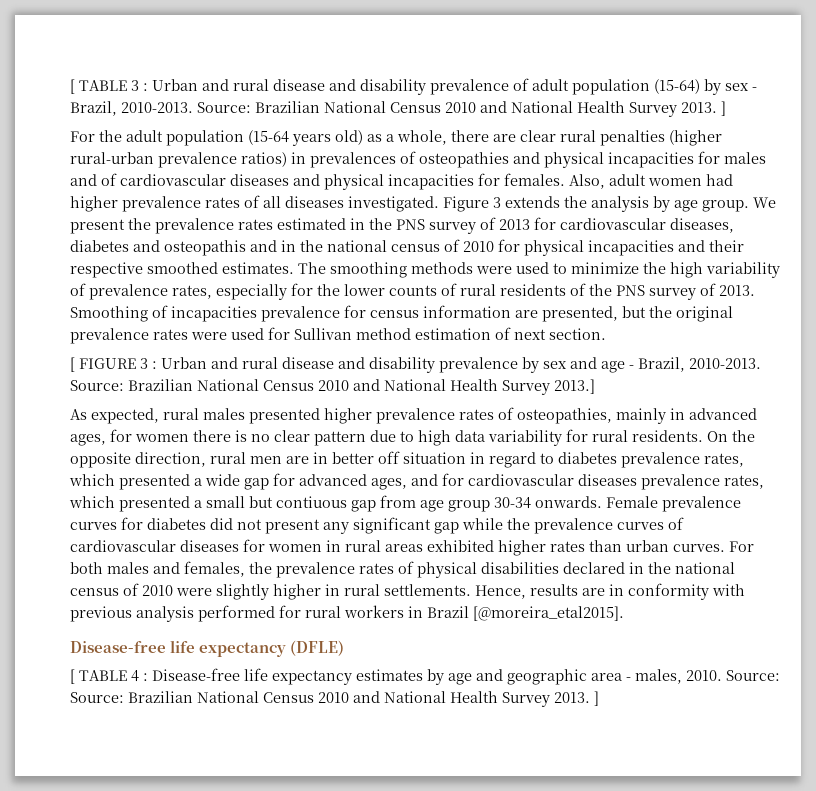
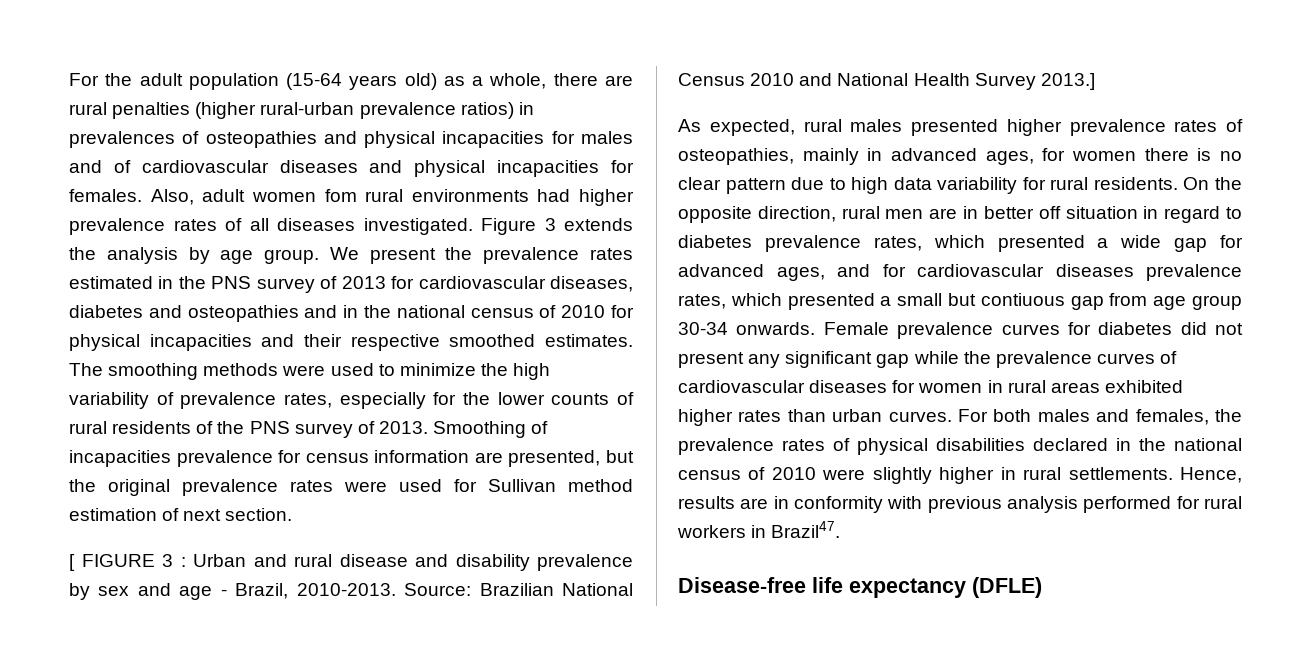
- [ TABLE 3 : Urban and rural disease and disability prevalence of adult population (15-64) by sex - Brazil, 2010-2013. Source: Brazilian National Census 2010 and National Health Survey 2013. ]
- For the adult population (15-64 years old) as a whole, there are clear rural penalties (higher rural-urban prevalence ratios) in prevalences of osteopathies and physical incapacities for males and of cardiovascular diseases and physical incapacities for females.
+ For the adult population (15-64 years old) as a whole, there are rural penalties (higher rural-urban prevalence ratios) in prevalences of osteopathies and physical incapacities for males and of cardiovascular diseases and physical incapacities for females.
- Also, adult women had higher prevalence rates of all diseases investigated.
+ Also, adult women fom rural environments had higher prevalence rates of all diseases investigated.
- We present the prevalence rates estimated in the PNS survey of 2013 for cardiovascular diseases, diabetes and osteopathis and in the national census of 2010 for physical incapacities and their respective smoothed estimates.
+ We present the prevalence rates estimated in the PNS survey of 2013 for cardiovascular diseases, diabetes and osteopathies and in the national census of 2010 for physical incapacities and their respective smoothed estimates.
- Hence, results are in conformity with previous analysis performed for rural workers in Brazil [@moreira_etal2015].
+ Hence, results are in conformity with previous analysis performed for rural workers in Brazil47.
- [ TABLE 4 : Disease-free life expectancy estimates by age and geographic area - males, 2010. Source: Source: Brazilian National Census 2010 and National Health Survey 2013. ]

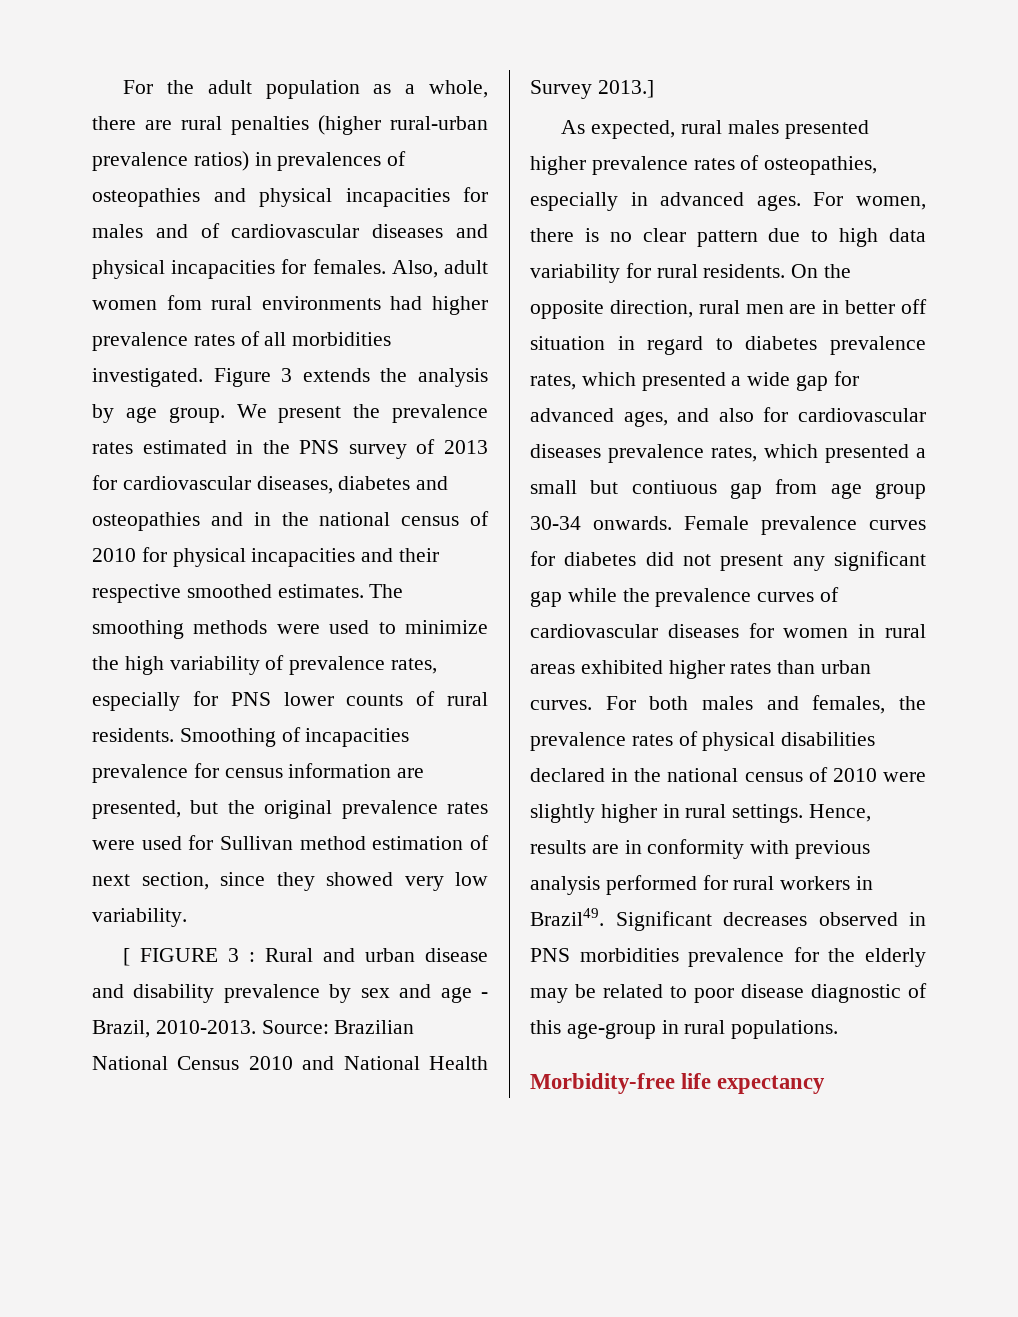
- For the adult population (15-64 years old) as a whole, there are rural penalties (higher rural-urban prevalence ratios) in prevalences of osteopathies and physical incapacities for males and of cardiovascular diseases and physical incapacities for females.
+ For the adult population as a whole, there are rural penalties (higher rural-urban prevalence ratios) in prevalences of osteopathies and physical incapacities for males and of cardiovascular diseases and physical incapacities for females.
- Also, adult women fom rural environments had higher prevalence rates of all diseases investigated.
+ Also, adult women fom rural environments had higher prevalence rates of all morbidities investigated.
- The smoothing methods were used to minimize the high variability of prevalence rates, especially for the lower counts of rural residents of the PNS survey of 2013.
+ The smoothing methods were used to minimize the high variability of prevalence rates, especially for PNS lower counts of rural residents.
- Smoothing of incapacities prevalence for census information are presented, but the original prevalence rates were used for Sullivan method estimation of next section.
+ Smoothing of incapacities prevalence for census information are presented, but the original prevalence rates were used for Sullivan method estimation of next section, since they showed very low variability.
- [ FIGURE 3 : Urban and rural disease and disability prevalence by sex and age - Brazil, 2010-2013.
+ [ FIGURE 3 : Rural and urban disease and disability prevalence by sex and age - Brazil, 2010-2013.
- As expected, rural males presented higher prevalence rates of osteopathies, mainly in advanced ages, for women there is no clear pattern due to high data variability for rural residents.
+ As expected, rural males presented higher prevalence rates of osteopathies, especially in advanced ages. For women, there is no clear pattern due to high data variability for rural residents.
- On the opposite direction, rural men are in better off situation in regard to diabetes prevalence rates, which presented a wide gap for advanced ages, and for cardiovascular diseases prevalence rates, which presented a small but contiuous gap from age group 30-34 onwards.
+ On the opposite direction, rural men are in better off situation in regard to diabetes prevalence rates, which presented a wide gap for advanced ages, and also for cardiovascular diseases prevalence rates, which presented a small but contiuous gap from age group 30-34 onwards.
- For both males and females, the prevalence rates of physical disabilities declared in the national census of 2010 were slightly higher in rural settlements.
+ For both males and females, the prevalence rates of physical disabilities declared in the national census of 2010 were slightly higher in rural settings.
- Hence, results are in conformity with previous analysis performed for rural workers in Brazil47.
- Disease-free life expectancy (DFLE)
+ Hence, results are in conformity with previous analysis performed for rural workers in Brazil49. Significant decreases observed in PNS morbidities prevalence for the elderly may be related to poor disease diagnostic of this age-group in rural populations.
+ Morbidity-free life expectancy

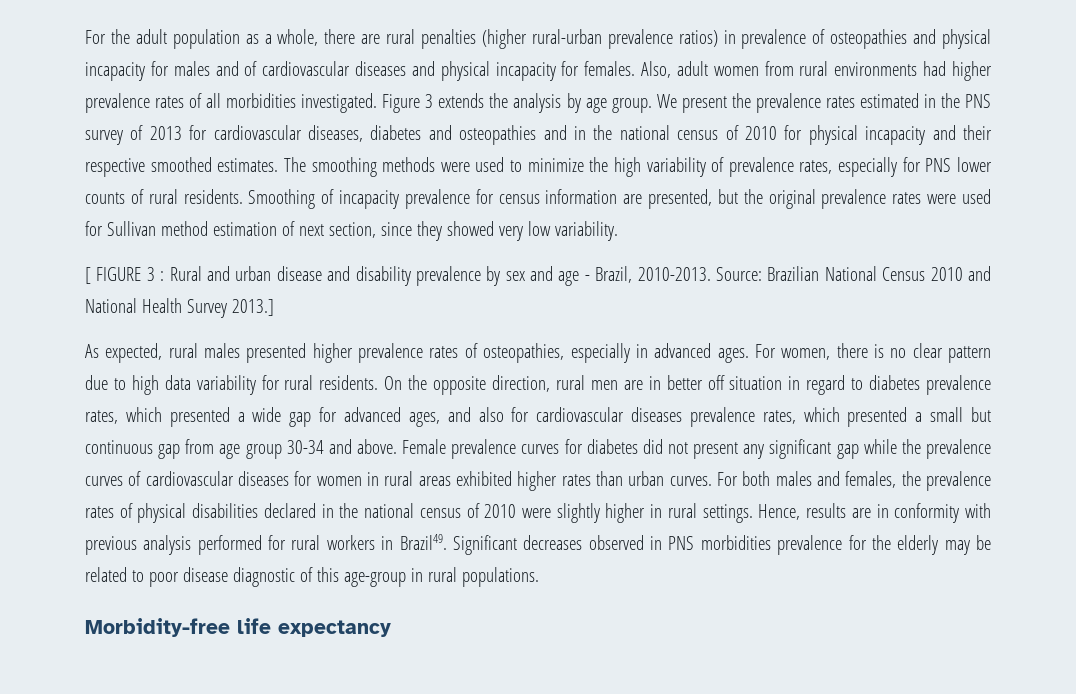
- For the adult population as a whole, there are rural penalties (higher rural-urban prevalence ratios) in prevalences of osteopathies and physical incapacities for males and of cardiovascular diseases and physical incapacities for females.
+ For the adult population as a whole, there are rural penalties (higher rural-urban prevalence ratios) in prevalence of osteopathies and physical incapacity for males and of cardiovascular diseases and physical incapacity for females.
- Also, adult women fom rural environments had higher prevalence rates of all morbidities investigated.
+ Also, adult women from rural environments had higher prevalence rates of all morbidities investigated.
- We present the prevalence rates estimated in the PNS survey of 2013 for cardiovascular diseases, diabetes and osteopathies and in the national census of 2010 for physical incapacities and their respective smoothed estimates.
+ We present the prevalence rates estimated in the PNS survey of 2013 for cardiovascular diseases, diabetes and osteopathies and in the national census of 2010 for physical incapacity and their respective smoothed estimates.
- Smoothing of incapacities prevalence for census information are presented, but the original prevalence rates were used for Sullivan method estimation of next section, since they showed very low variability.
+ Smoothing of incapacity prevalence for census information are presented, but the original prevalence rates were used for Sullivan method estimation of next section, since they showed very low variability.
- On the opposite direction, rural men are in better off situation in regard to diabetes prevalence rates, which presented a wide gap for advanced ages, and also for cardiovascular diseases prevalence rates, which presented a small but contiuous gap from age group 30-34 onwards.
+ On the opposite direction, rural men are in better off situation in regard to diabetes prevalence rates, which presented a wide gap for advanced ages, and also for cardiovascular diseases prevalence rates, which presented a small but continuous gap from age group 30-34 and above.

